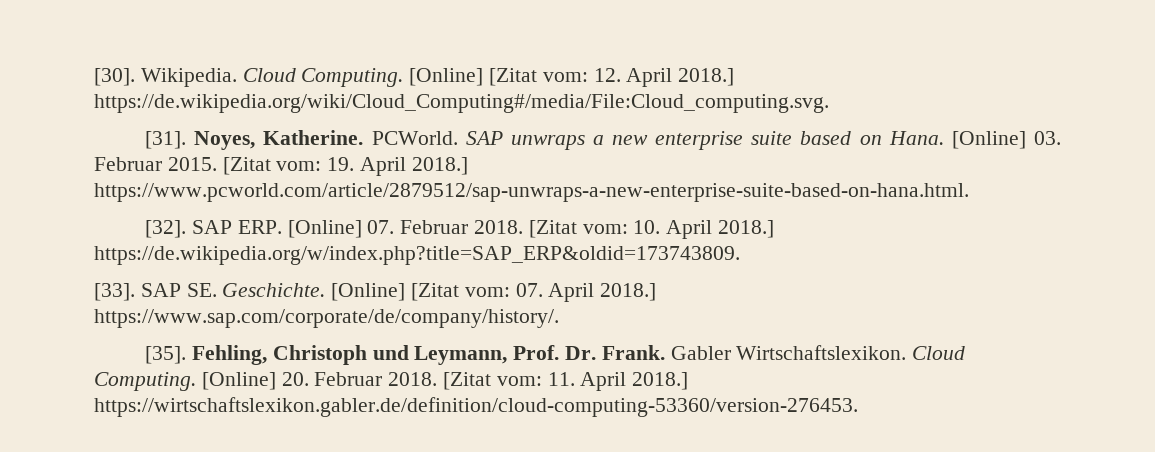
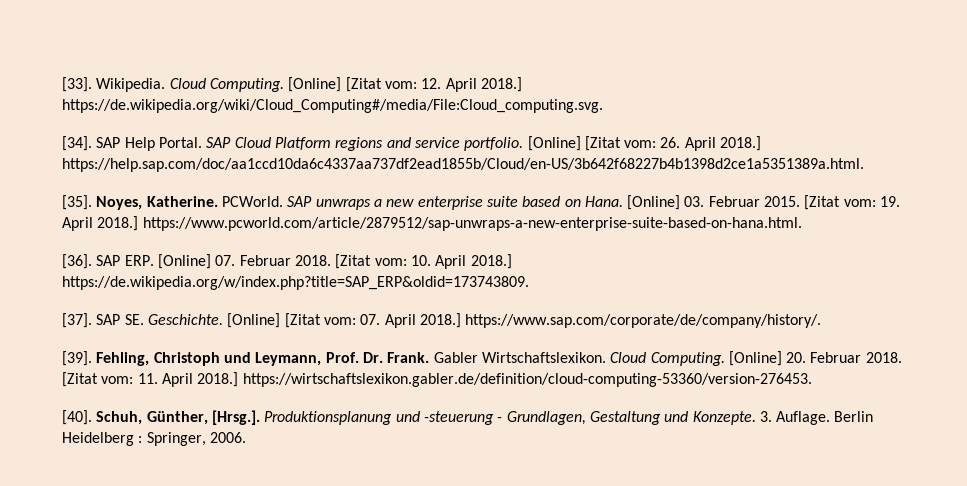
- [30].
+ [33].
- [31].
+ [34]. SAP Help Portal. SAP Cloud Platform regions and service portfolio. [Online] [Zitat vom: 26. April 2018.] https://help.sap.com/doc/aa1ccd10da6c4337aa737df2ead1855b/Cloud/en-US/3b642f68227b4b1398d2ce1a5351389a.html.
+ [35].
- [32].
+ [36].
- [33].
+ [37].
- [35].
+ [39].
+ [40]. Schuh, Günther, [Hrsg.]. Produktionsplanung und -steuerung - Grundlagen, Gestaltung und Konzepte. 3. Auflage. Berlin Heidelberg : Springer, 2006.

